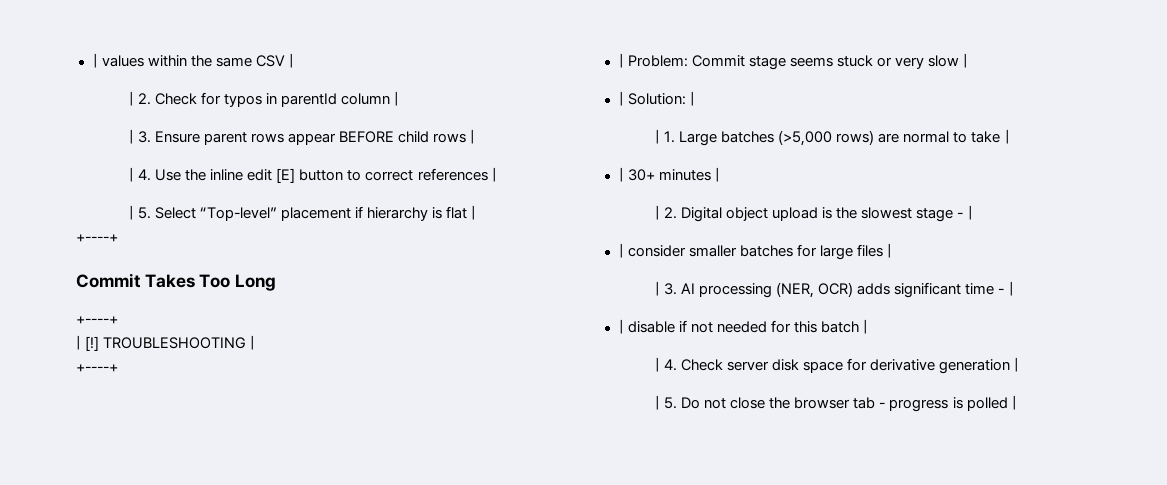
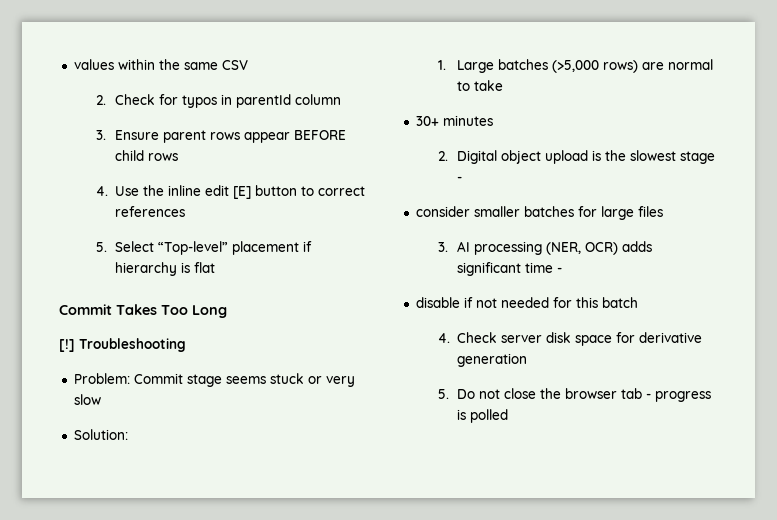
- | values within the same CSV |
- | 2. Check for typos in parentId column |
- | 3. Ensure parent rows appear BEFORE child rows |
- | 4. Use the inline edit [E] button to correct references |
- | 5. Select “Top-level” placement if hierarchy is flat |
- +----+
+ values within the same CSV
+ 2. Check for typos in parentId column
+ 3. Ensure parent rows appear BEFORE child rows
+ 4. Use the inline edit [E] button to correct references
+ 5. Select “Top-level” placement if hierarchy is flat
  Commit Takes Too Long
- +----+
- | [!] TROUBLESHOOTING |
- +----+
- | Problem:
+ [!] Troubleshooting
+ Problem:
- Commit stage seems stuck or very slow |
- | Solution: |
- | 1. Large batches (>5,000 rows) are normal to take |
- | 30+ minutes |
- | 2. Digital object upload is the slowest stage - |
- | consider smaller batches for large files |
- | 3. AI processing (NER, OCR) adds significant time - |
- | disable if not needed for this batch |
- | 4. Check server disk space for derivative generation |
- | 5. Do not close the browser tab - progress is polled |
+ Commit stage seems stuck or very slow
+ Solution:
+ 1. Large batches (>5,000 rows) are normal to take
+ 30+ minutes
+ 2. Digital object upload is the slowest stage -
+ consider smaller batches for large files
+ 3. AI processing (NER, OCR) adds significant time -
+ disable if not needed for this batch
+ 4. Check server disk space for derivative generation
+ 5. Do not close the browser tab - progress is polled

